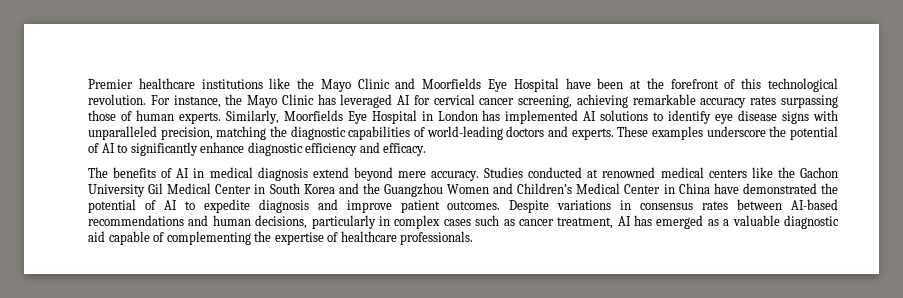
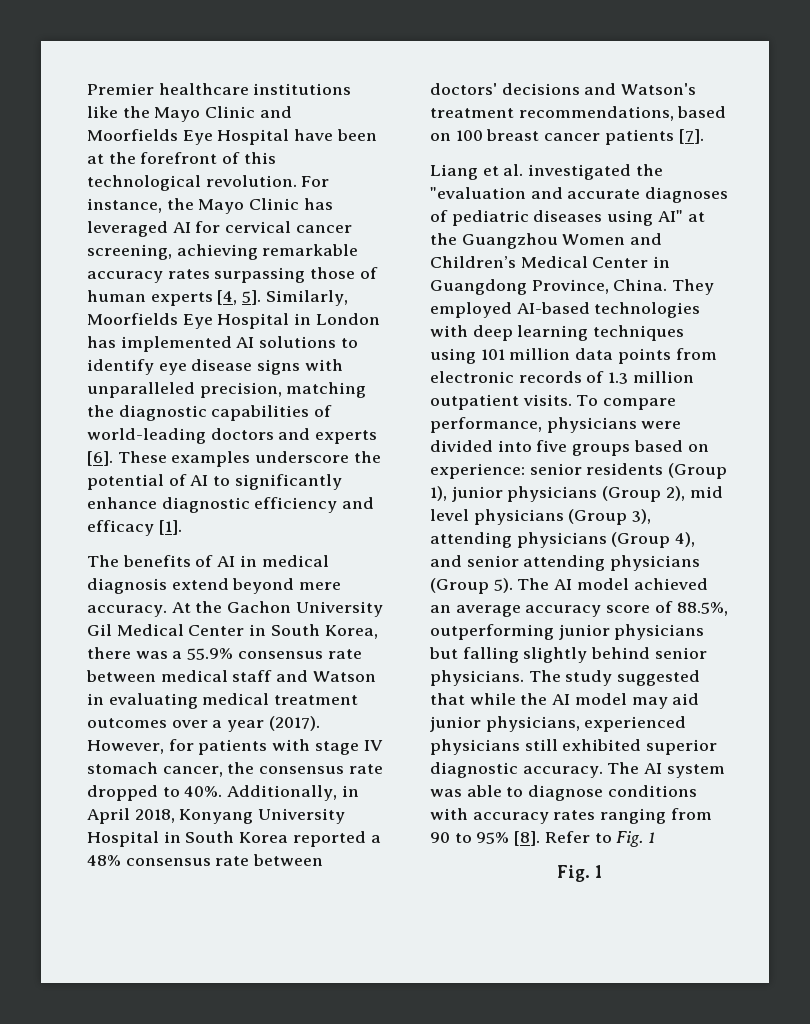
- For instance, the Mayo Clinic has leveraged AI for cervical cancer screening, achieving remarkable accuracy rates surpassing those of human experts.
+ For instance, the Mayo Clinic has leveraged AI for cervical cancer screening, achieving remarkable accuracy rates surpassing those of human experts [4, 5].
- Similarly, Moorfields Eye Hospital in London has implemented AI solutions to identify eye disease signs with unparalleled precision, matching the diagnostic capabilities of world-leading doctors and experts.
+ Similarly, Moorfields Eye Hospital in London has implemented AI solutions to identify eye disease signs with unparalleled precision, matching the diagnostic capabilities of world-leading doctors and experts [6].
- These examples underscore the potential of AI to significantly enhance diagnostic efficiency and efficacy.
+ These examples underscore the potential of AI to significantly enhance diagnostic efficiency and efficacy [1].
- Studies conducted at renowned medical centers like the Gachon University Gil Medical Center in South Korea and the Guangzhou Women and Children’s Medical Center in China have demonstrated the potential of AI to expedite diagnosis and improve patient outcomes. Despite variations in consensus rates between AI-based recommendations and human decisions, particularly in complex cases such as cancer treatment, AI has emerged as a valuable diagnostic aid capable of complementing the expertise of healthcare professionals.
+ At the Gachon University Gil Medical Center in South Korea, there was a 55.9% consensus rate between medical staff and Watson in evaluating medical treatment outcomes over a year (2017). However, for patients with stage IV stomach cancer, the consensus rate dropped to 40%. Additionally, in April 2018, Konyang University Hospital in South Korea reported a 48% consensus rate between doctors' decisions and Watson's treatment recommendations, based on 100 breast cancer patients [7].
+ Liang et al. investigated the "evaluation and accurate diagnoses of pediatric diseases using AI" at the Guangzhou Women and Children’s Medical Center in Guangdong Province, China. They employed AI-based technologies with deep learning techniques using 101 million data points from electronic records of 1.3 million outpatient visits. To compare performance, physicians were divided into five groups based on experience: senior residents (Group 1), junior physicians (Group 2), mid level physicians (Group 3), attending physicians (Group 4), and senior attending physicians (Group 5). The AI model achieved an average accuracy score of 88.5%, outperforming junior physicians but falling slightly behind senior physicians. The study suggested that while the AI model may aid junior physicians, experienced physicians still exhibited superior diagnostic accuracy. The AI system was able to diagnose conditions with accuracy rates ranging from 90 to 95% [8]. Refer to Fig. 1
+ Fig. 1

